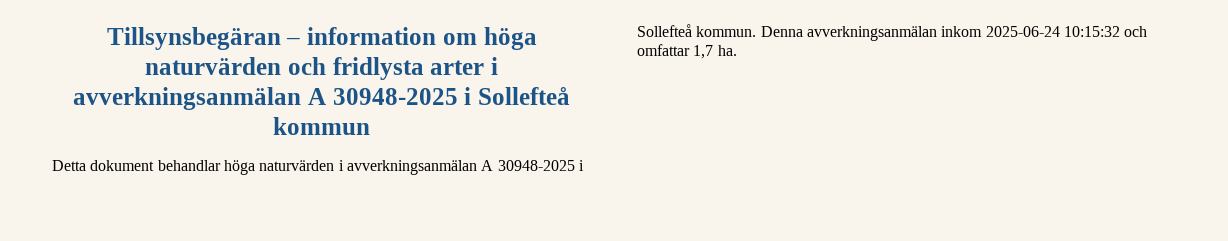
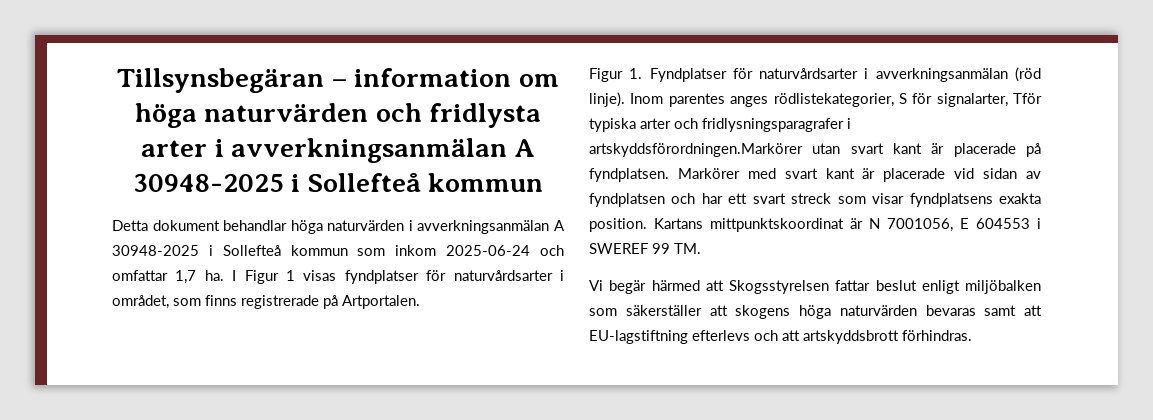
- Detta dokument behandlar höga naturvärden i avverkningsanmälan A 30948-2025 i Sollefteå kommun. Denna avverkningsanmälan inkom 2025-06-24 10:15:32 och omfattar 1,7 ha.
+ Detta dokument behandlar höga naturvärden i avverkningsanmälan A 30948-2025 i Sollefteå kommun som inkom 2025-06-24 och omfattar 1,7 ha.
+ I Figur 1 visas fyndplatser för naturvårdsarter i området, som finns registrerade på Artportalen.
+ Figur 1. Fyndplatser för naturvårdsarter i avverkningsanmälan (röd linje). Inom parentes anges rödlistekategorier, S för signalarter, Tför typiska arter och fridlysningsparagrafer i artskyddsförordningen.Markörer utan svart kant är placerade på fyndplatsen. Markörer med svart kant är placerade vid sidan av fyndplatsen och har ett svart streck som visar fyndplatsens exakta position. Kartans mittpunktskoordinat är N 7001056, E 604553 i SWEREF 99 TM.
+ Vi begär härmed att Skogsstyrelsen fattar beslut enligt miljöbalken som säkerställer att skogens höga naturvärden bevaras samt att EU-lagstiftning efterlevs och att artskyddsbrott förhindras.

